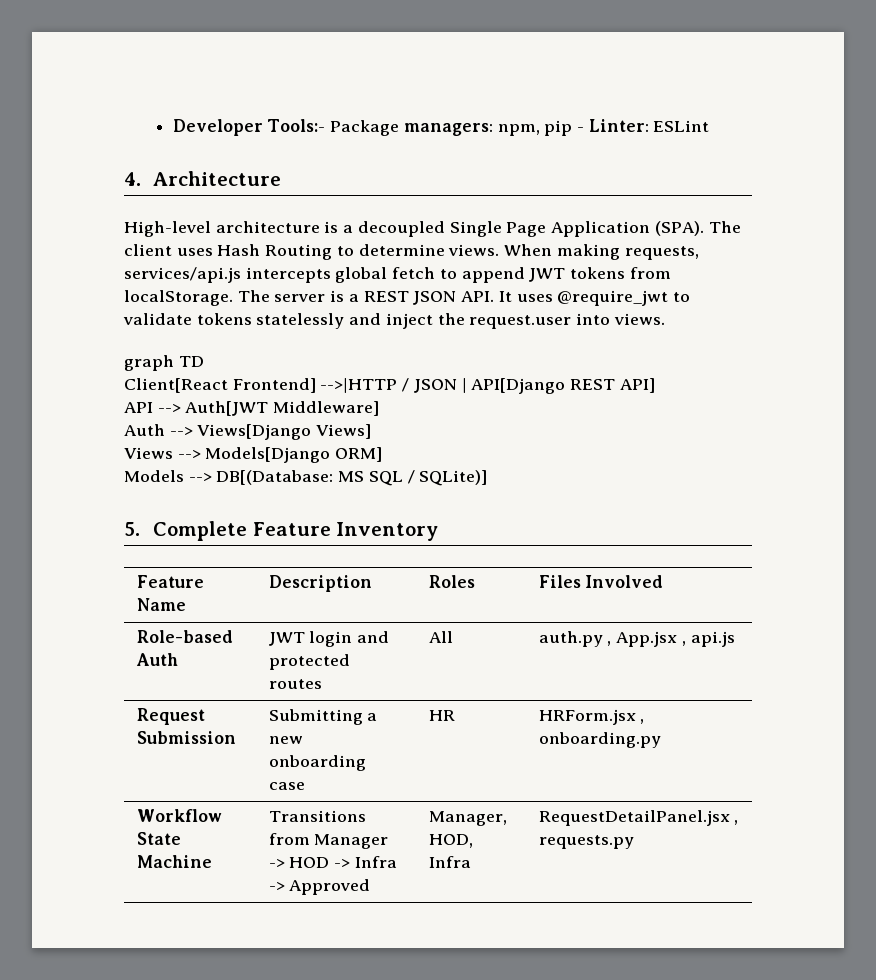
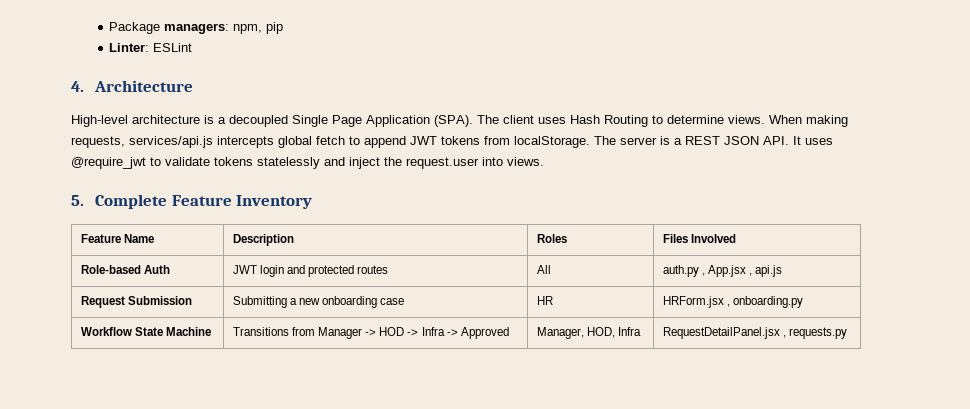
- Developer Tools:- Package managers: npm, pip - Linter: ESLint
+ Package managers: npm, pip
+ Linter: ESLint
- graph TD
- Client[React Frontend] -->|HTTP / JSON | API[Django REST API]
- API --> Auth[JWT Middleware]
- Auth --> Views[Django Views]
- Views --> Models[Django ORM]
- Models --> DB[(Database: MS SQL / SQLite)]

